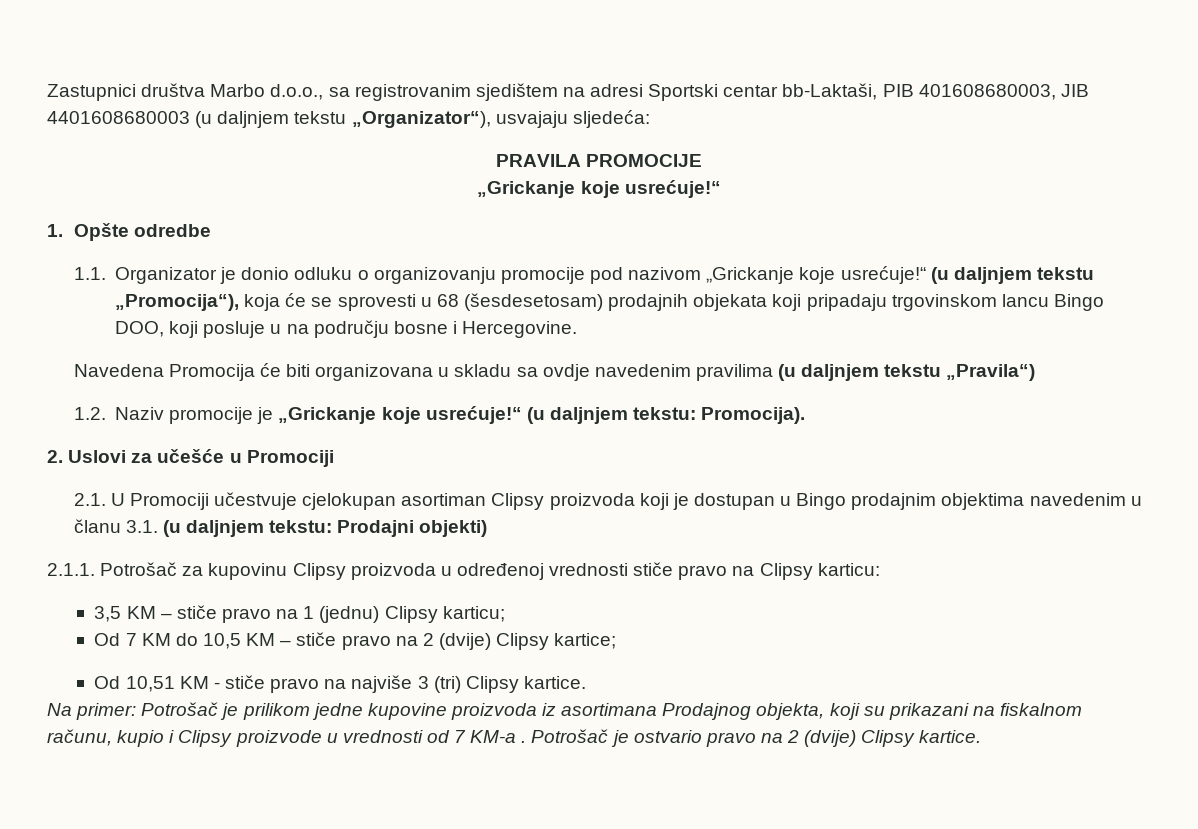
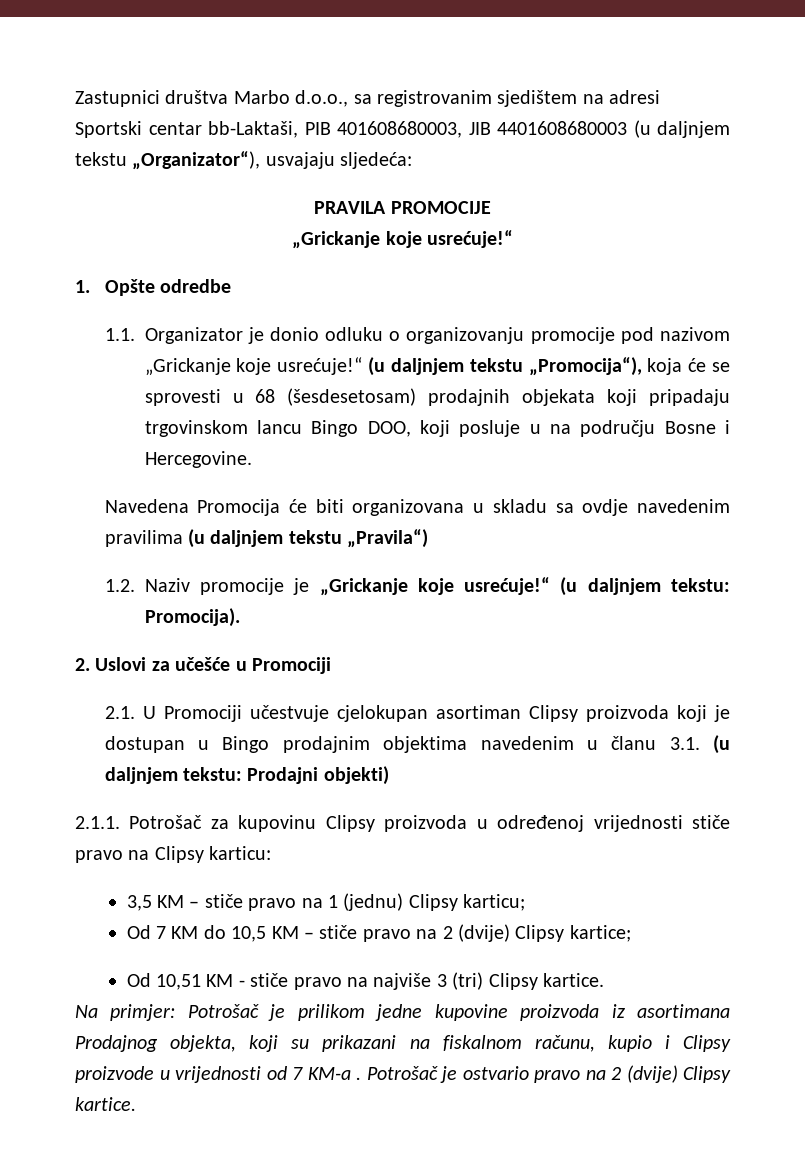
- 1.1. Organizator je donio odluku o organizovanju promocije pod nazivom „Grickanje koje usrećuje!“ (u daljnjem tekstu „Promocija“), koja će se sprovesti u 68 (šesdesetosam) prodajnih objekata koji pripadaju trgovinskom lancu Bingo DOO, koji posluje u na području bosne i Hercegovine.
+ 1.1. Organizator je donio odluku o organizovanju promocije pod nazivom „Grickanje koje usrećuje!“ (u daljnjem tekstu „Promocija“), koja će se sprovesti u 68 (šesdesetosam) prodajnih objekata koji pripadaju trgovinskom lancu Bingo DOO, koji posluje u na području Bosne i Hercegovine.
- 2.1.1. Potrošač za kupovinu Clipsy proizvoda u određenoj vrednosti stiče pravo na Clipsy karticu:
+ 2.1.1. Potrošač za kupovinu Clipsy proizvoda u određenoj vrijednosti stiče pravo na Clipsy karticu:
- Na primer: Potrošač je prilikom jedne kupovine proizvoda iz asortimana Prodajnog objekta, koji su prikazani na fiskalnom računu, kupio i Clipsy proizvode u vrednosti od 7 KM-a .
+ Na primjer: Potrošač je prilikom jedne kupovine proizvoda iz asortimana Prodajnog objekta, koji su prikazani na fiskalnom računu, kupio i Clipsy proizvode u vrijednosti od 7 KM-a .

